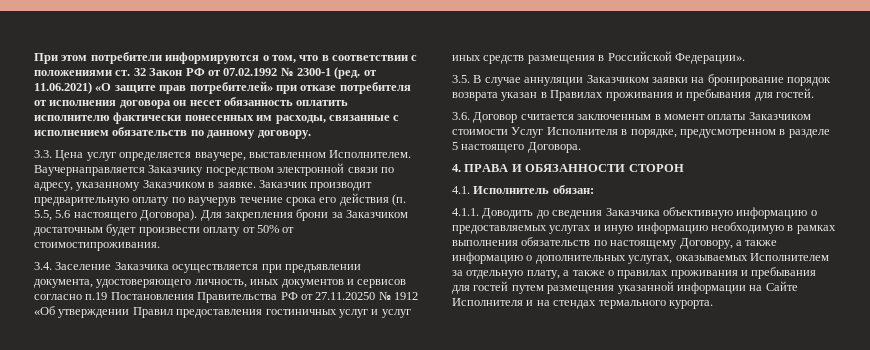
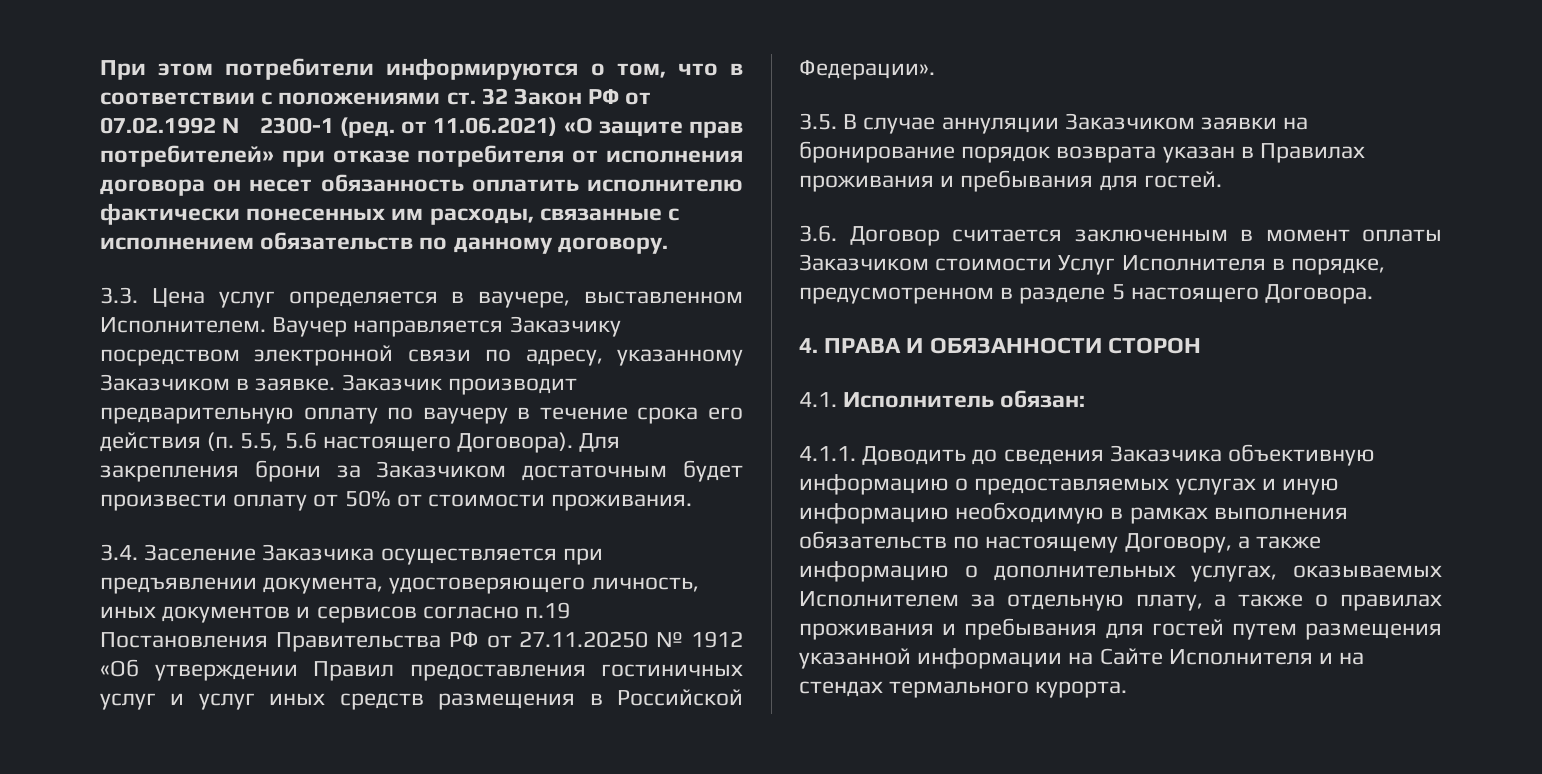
- 3.3. Цена услуг определяется вваучере, выставленном Исполнителем. Ваучернаправляется Заказчику посредством электронной связи по адресу, указанному Заказчиком в заявке.
+ 3.3. Цена услуг определяется в ваучере, выставленном Исполнителем. Ваучер направляется Заказчику посредством электронной связи по адресу, указанному Заказчиком в заявке.
- Заказчик производит предварительную оплату по ваучерув течение срока его действия (п. 5.5, 5.6 настоящего Договора).
+ Заказчик производит предварительную оплату по ваучеру в течение срока его действия (п. 5.5, 5.6 настоящего Договора).
- Для закрепления брони за Заказчиком достаточным будет произвести оплату от 50% от стоимостипроживания.
+ Для закрепления брони за Заказчиком достаточным будет произвести оплату от 50% от стоимости проживания.

